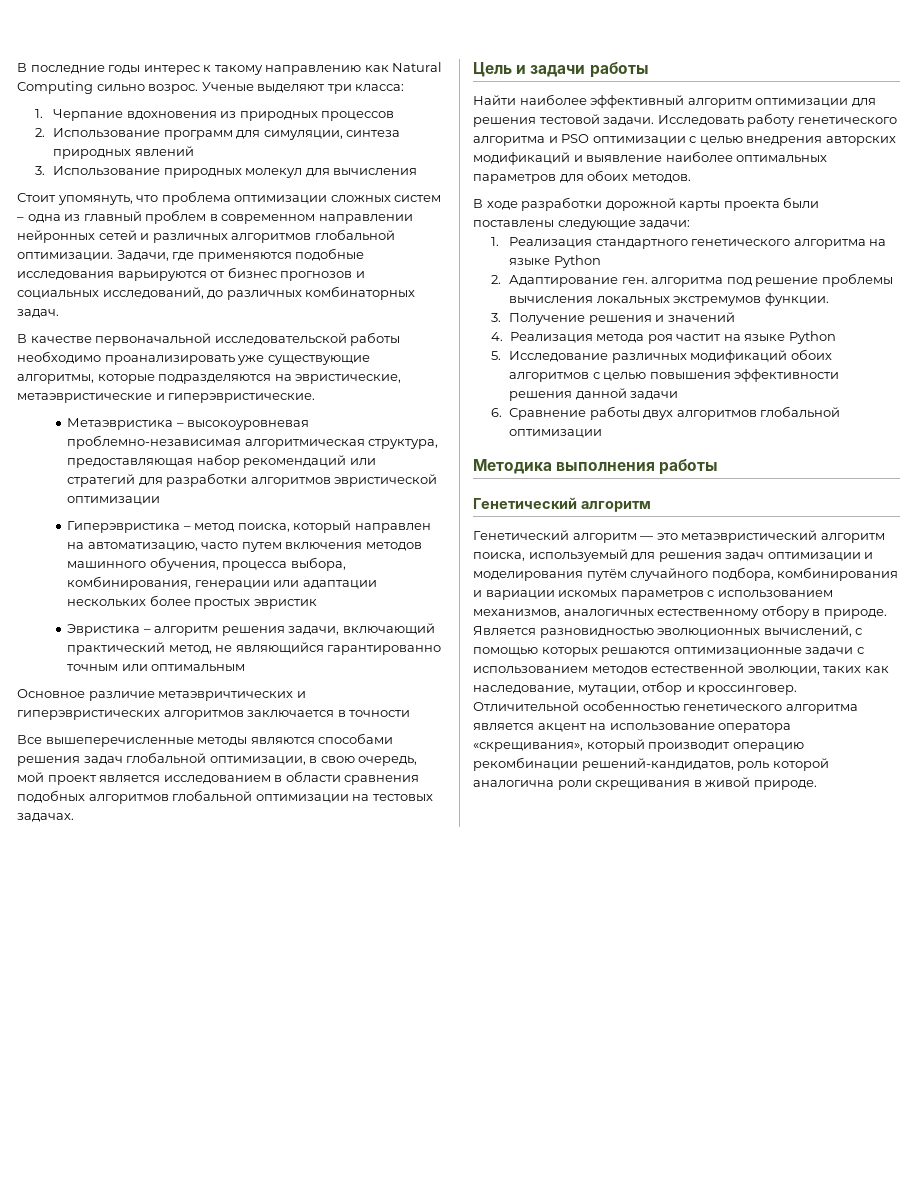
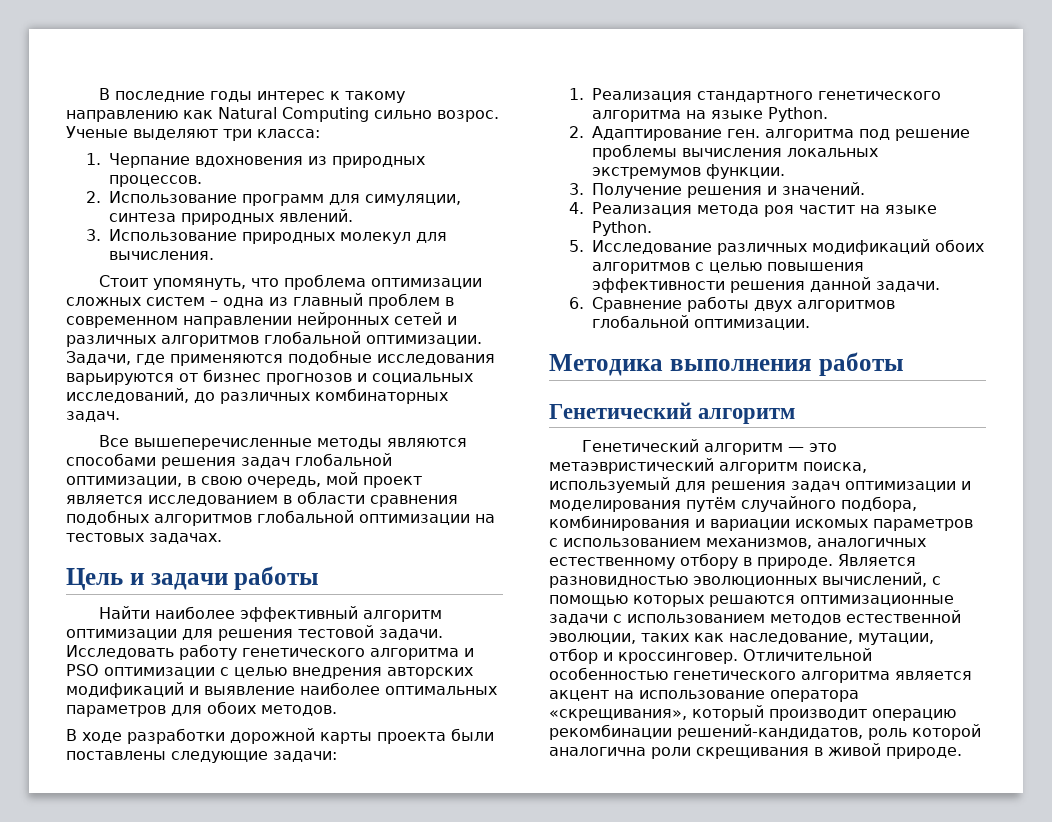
- 1. Черпание вдохновения из природных процессов
+ 1. Черпание вдохновения из природных процессов.
- 2. Использование программ для симуляции, синтеза природных явлений
+ 2. Использование программ для симуляции, синтеза природных явлений.
- 3. Использование природных молекул для вычисления
+ 3. Использование природных молекул для вычисления.
- В качестве первоначальной исследовательской работы необходимо проанализировать уже существующие алгоритмы, которые подразделяются на эвристические, метаэвристические и гиперэвристические.
- Метаэвристика – высокоуровневая проблемно-независимая алгоритмическая структура, предоставляющая набор рекомендаций или стратегий для разработки алгоритмов эвристической оптимизации
- Гиперэвристика – метод поиска, который направлен на автоматизацию, часто путем включения методов машинного обучения, процесса выбора, комбинирования, генерации или адаптации нескольких более простых эвристик
- Эвристика – алгоритм решения задачи, включающий практический метод, не являющийся гарантированно точным или оптимальным
- Основное различие метаэвричтических и гиперэвристических алгоритмов заключается в точности
- 1. Реализация стандартного генетического алгоритма на языке Python
+ 1. Реализация стандартного генетического алгоритма на языке Python.
- 3. Получение решения и значений
+ 3. Получение решения и значений.
- 4. Реализация метода роя частит на языке Python
+ 4. Реализация метода роя частит на языке Python.
- 5. Исследование различных модификаций обоих алгоритмов с целью повышения эффективности решения данной задачи
+ 5. Исследование различных модификаций обоих алгоритмов с целью повышения эффективности решения данной задачи.
- 6. Сравнение работы двух алгоритмов глобальной оптимизации
+ 6. Сравнение работы двух алгоритмов глобальной оптимизации.

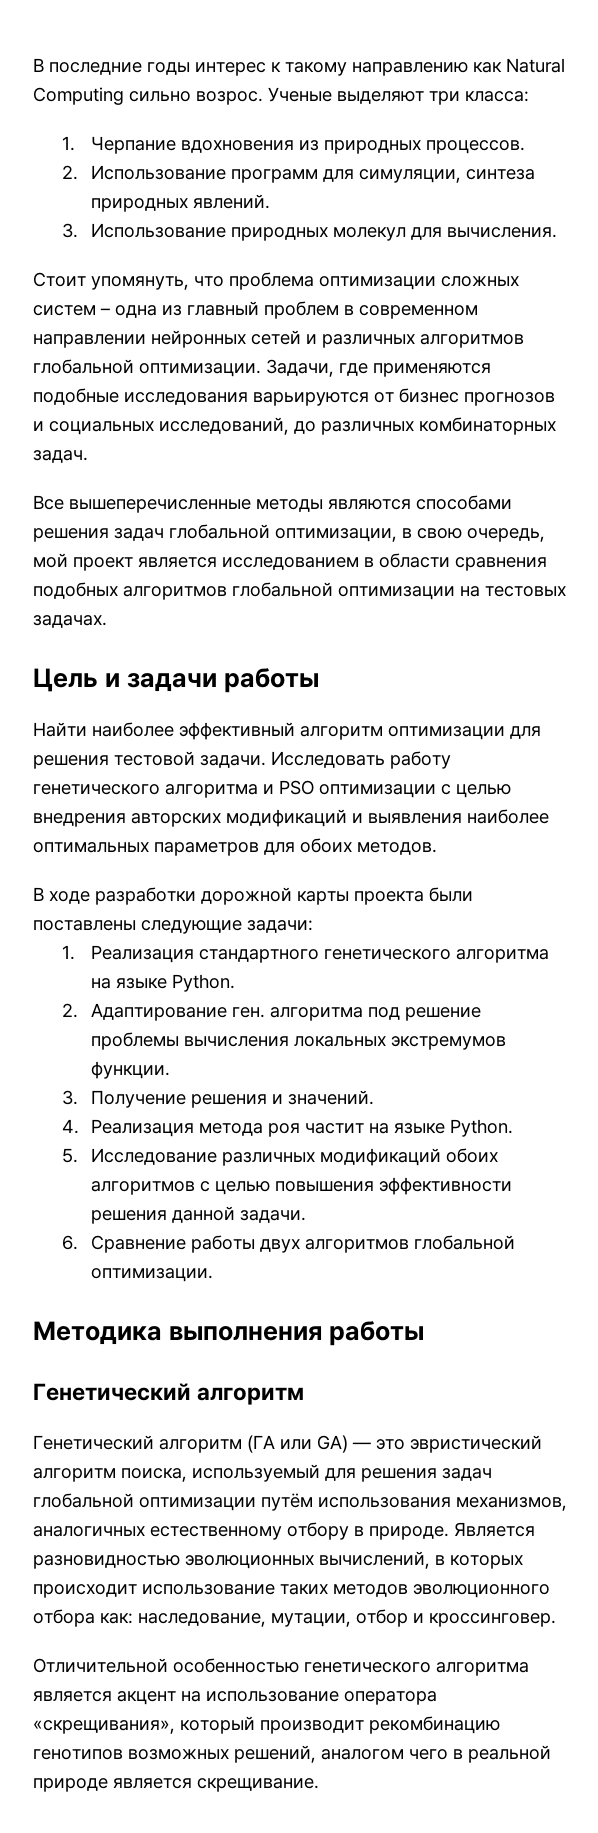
- Исследовать работу генетического алгоритма и PSO оптимизации с целью внедрения авторских модификаций и выявление наиболее оптимальных параметров для обоих методов.
+ Исследовать работу генетического алгоритма и PSO оптимизации с целью внедрения авторских модификаций и выявления наиболее оптимальных параметров для обоих методов.
- Генетический алгоритм — это метаэвристический алгоритм поиска, используемый для решения задач оптимизации и моделирования путём случайного подбора, комбинирования и вариации искомых параметров с использованием механизмов, аналогичных естественному отбору в природе.
+ Генетический алгоритм (ГА или GA) — это эвристический алгоритм поиска, используемый для решения задач глобальной оптимизации путём использования механизмов, аналогичных естественному отбору в природе.
- Является разновидностью эволюционных вычислений, с помощью которых решаются оптимизационные задачи с использованием методов естественной эволюции, таких как наследование, мутации, отбор и кроссинговер. Отличительной особенностью генетического алгоритма является акцент на использование оператора «скрещивания», который производит операцию рекомбинации решений-кандидатов, роль которой аналогична роли скрещивания в живой природе.
+ Является разновидностью эволюционных вычислений, в которых происходит использование таких методов эволюционного отбора как: наследование, мутации, отбор и кроссинговер.
+ Отличительной особенностью генетического алгоритма является акцент на использование оператора «скрещивания», который производит рекомбинацию генотипов возможных решений, аналогом чего в реальной природе является скрещивание.

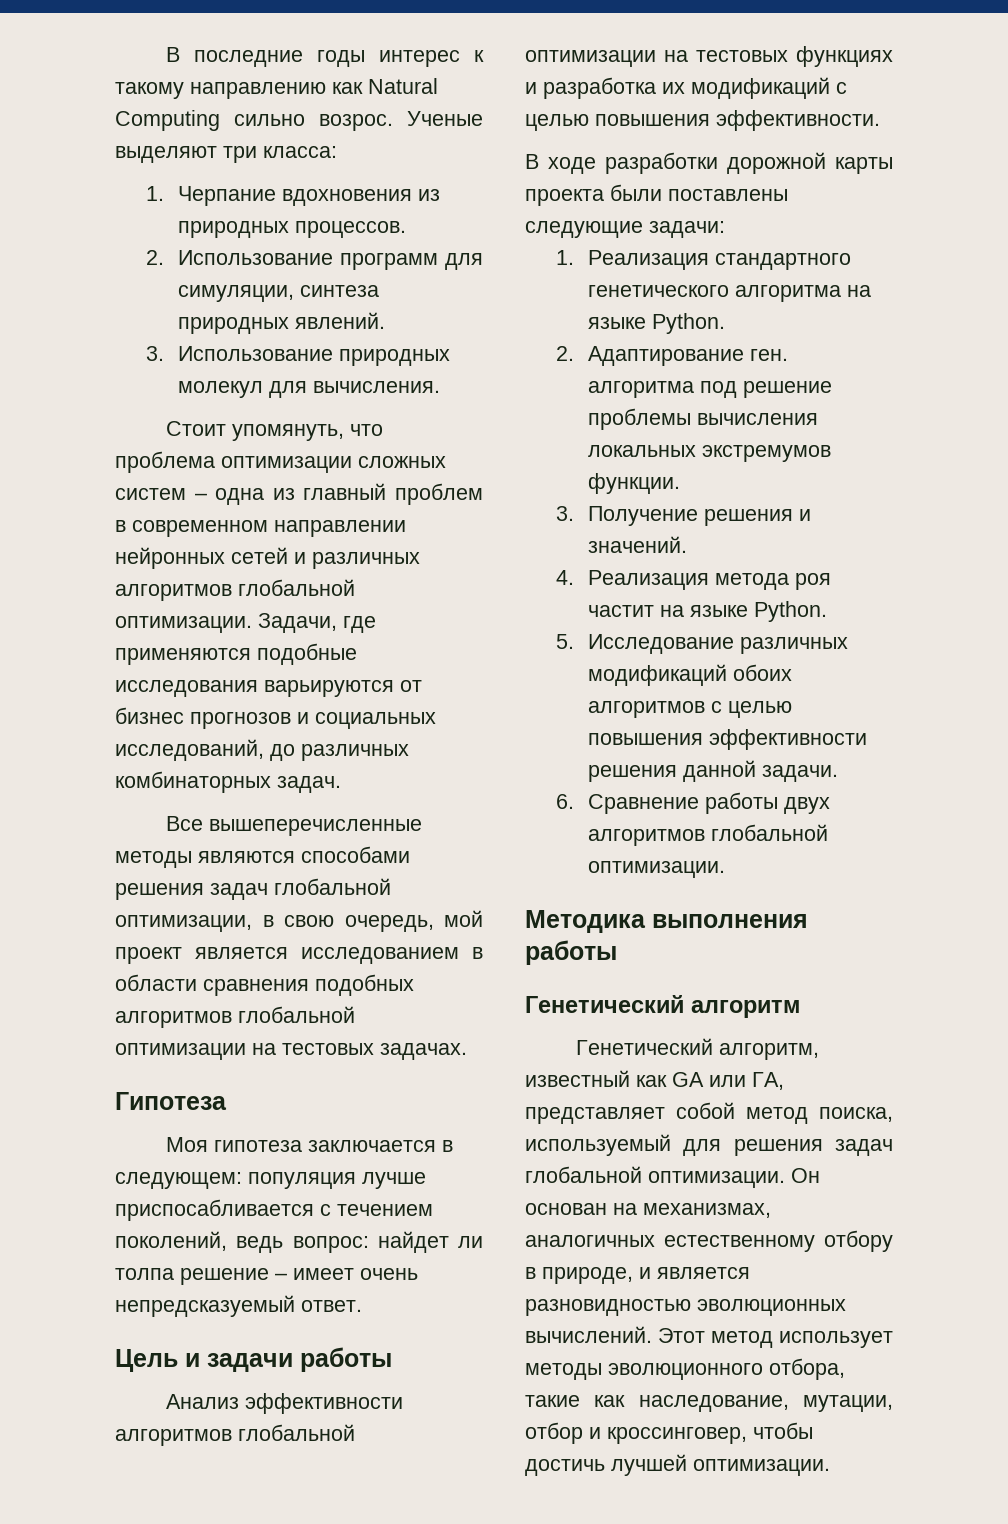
+ Гипотеза
+ Моя гипотеза заключается в следующем: популяция лучше приспосабливается с течением поколений, ведь вопрос: найдет ли толпа решение – имеет очень непредсказуемый ответ.
  Цель и задачи работы
- Найти наиболее эффективный алгоритм оптимизации для решения тестовой задачи. Исследовать работу генетического алгоритма и PSO оптимизации с целью внедрения авторских модификаций и выявления наиболее оптимальных параметров для обоих методов.
+ Анализ эффективности алгоритмов глобальной оптимизации на тестовых функциях и разработка их модификаций с целью повышения эффективности.
- Генетический алгоритм (ГА или GA) — это эвристический алгоритм поиска, используемый для решения задач глобальной оптимизации путём использования механизмов, аналогичных естественному отбору в природе. Является разновидностью эволюционных вычислений, в которых происходит использование таких методов эволюционного отбора как: наследование, мутации, отбор и кроссинговер.
- Отличительной особенностью генетического алгоритма является акцент на использование оператора «скрещивания», который производит рекомбинацию генотипов возможных решений, аналогом чего в реальной природе является скрещивание.
+ Генетический алгоритм, известный как GA или ГА, представляет собой метод поиска, используемый для решения задач глобальной оптимизации. Он основан на механизмах, аналогичных естественному отбору в природе, и является разновидностью эволюционных вычислений. Этот метод использует методы эволюционного отбора, такие как наследование, мутации, отбор и кроссинговер, чтобы достичь лучшей оптимизации.

